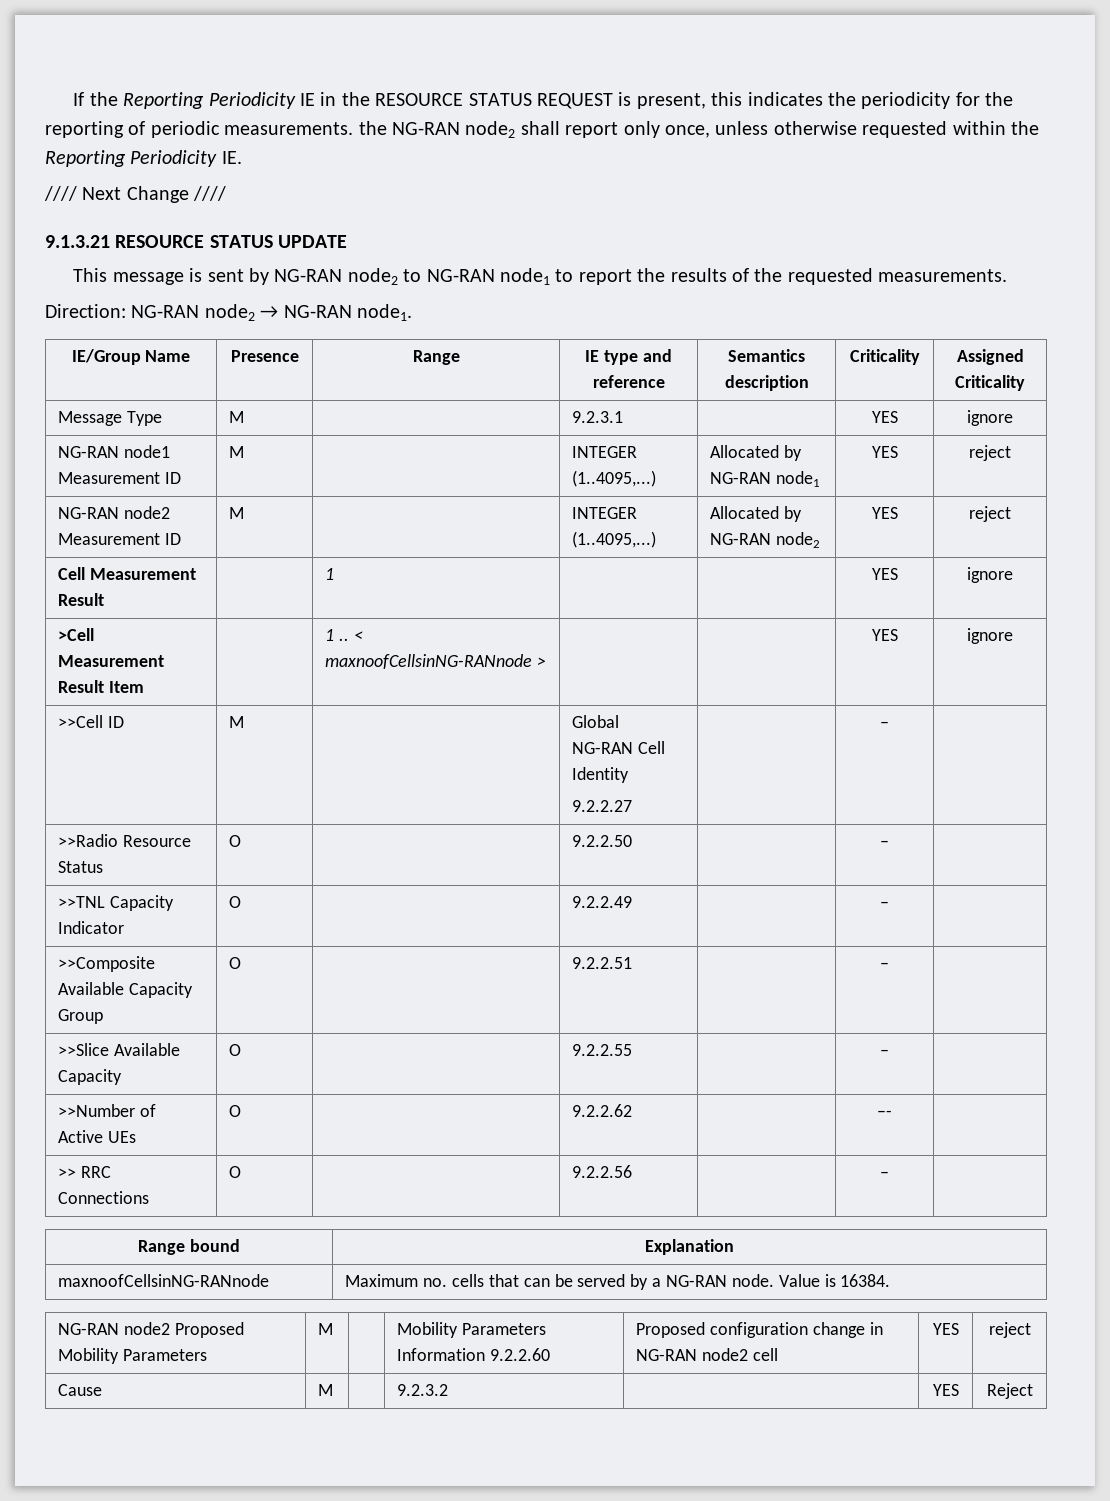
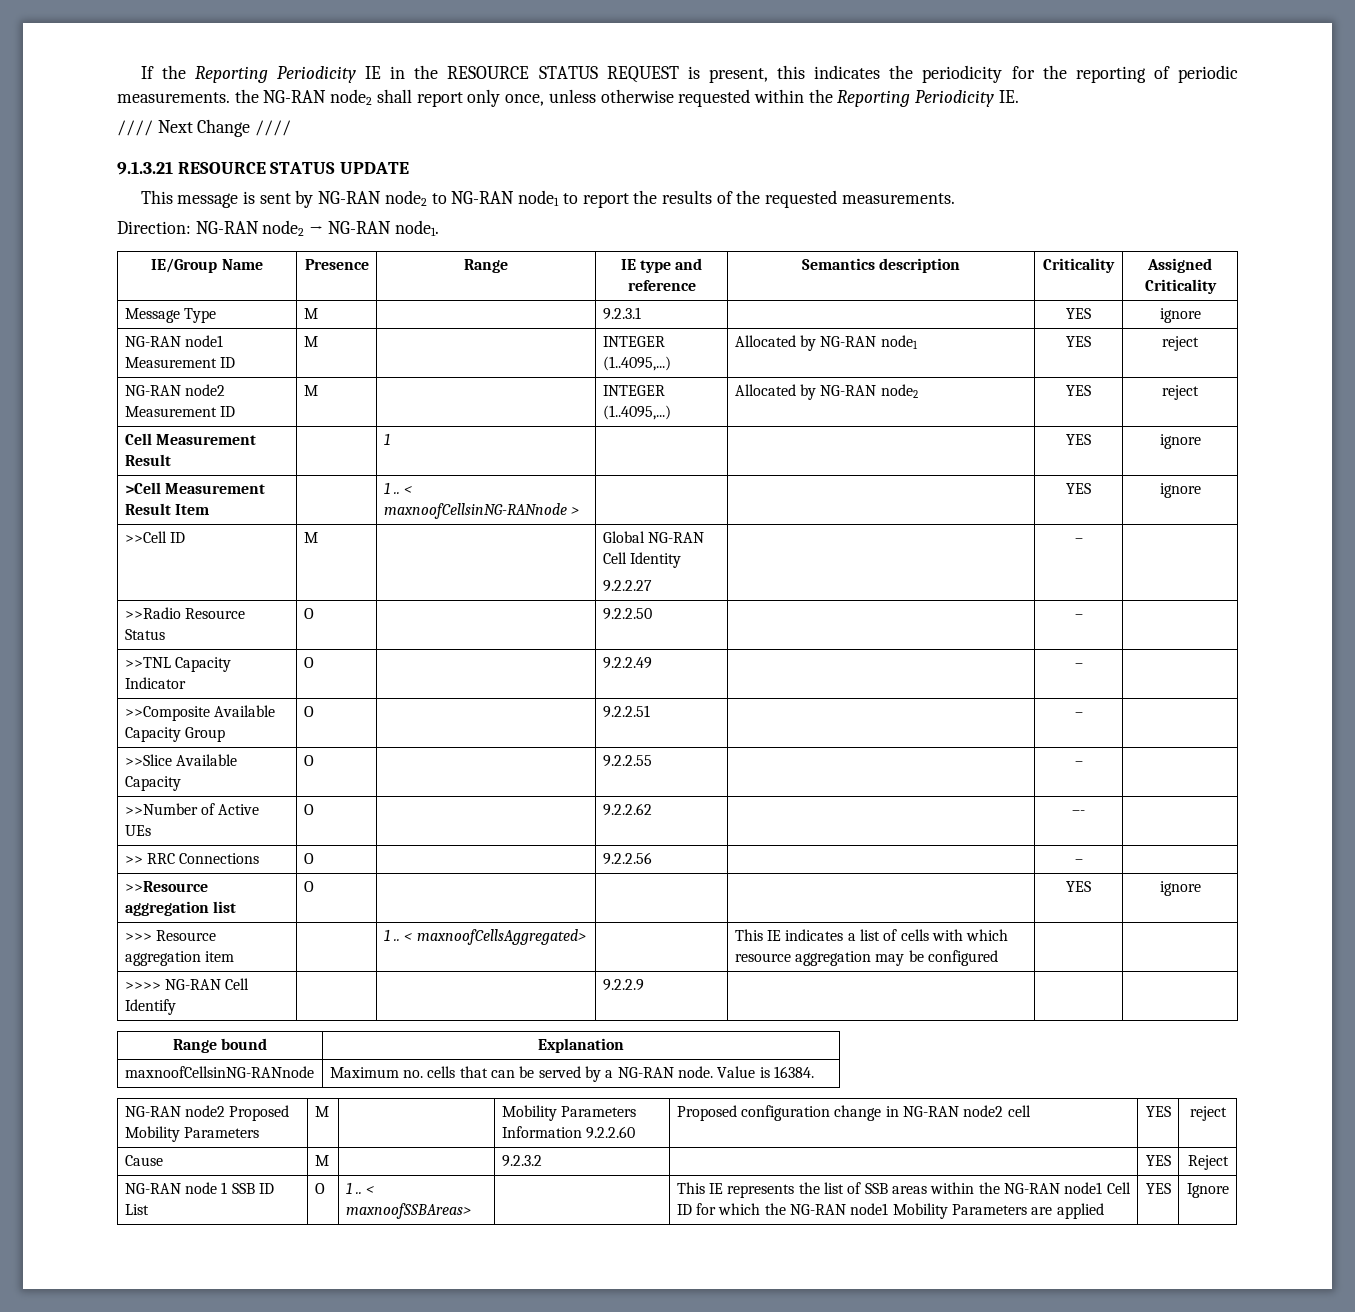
+ >>Resource aggregation list | O | | | | YES | ignore
+ >>> Resource aggregation item | | 1 .. < maxnoofCellsAggregated> | | This IE indicates a list of cells with which resource aggregation may be configured | |
+ >>>> NG-RAN Cell Identify | | | 9.2.2.9 | | |
+ NG-RAN node 1 SSB ID List | O | 1 .. < maxnoofSSBAreas> | | This IE represents the list of SSB areas within the NG-RAN node1 Cell ID for which the NG-RAN node1 Mobility Parameters are applied | YES | Ignore

